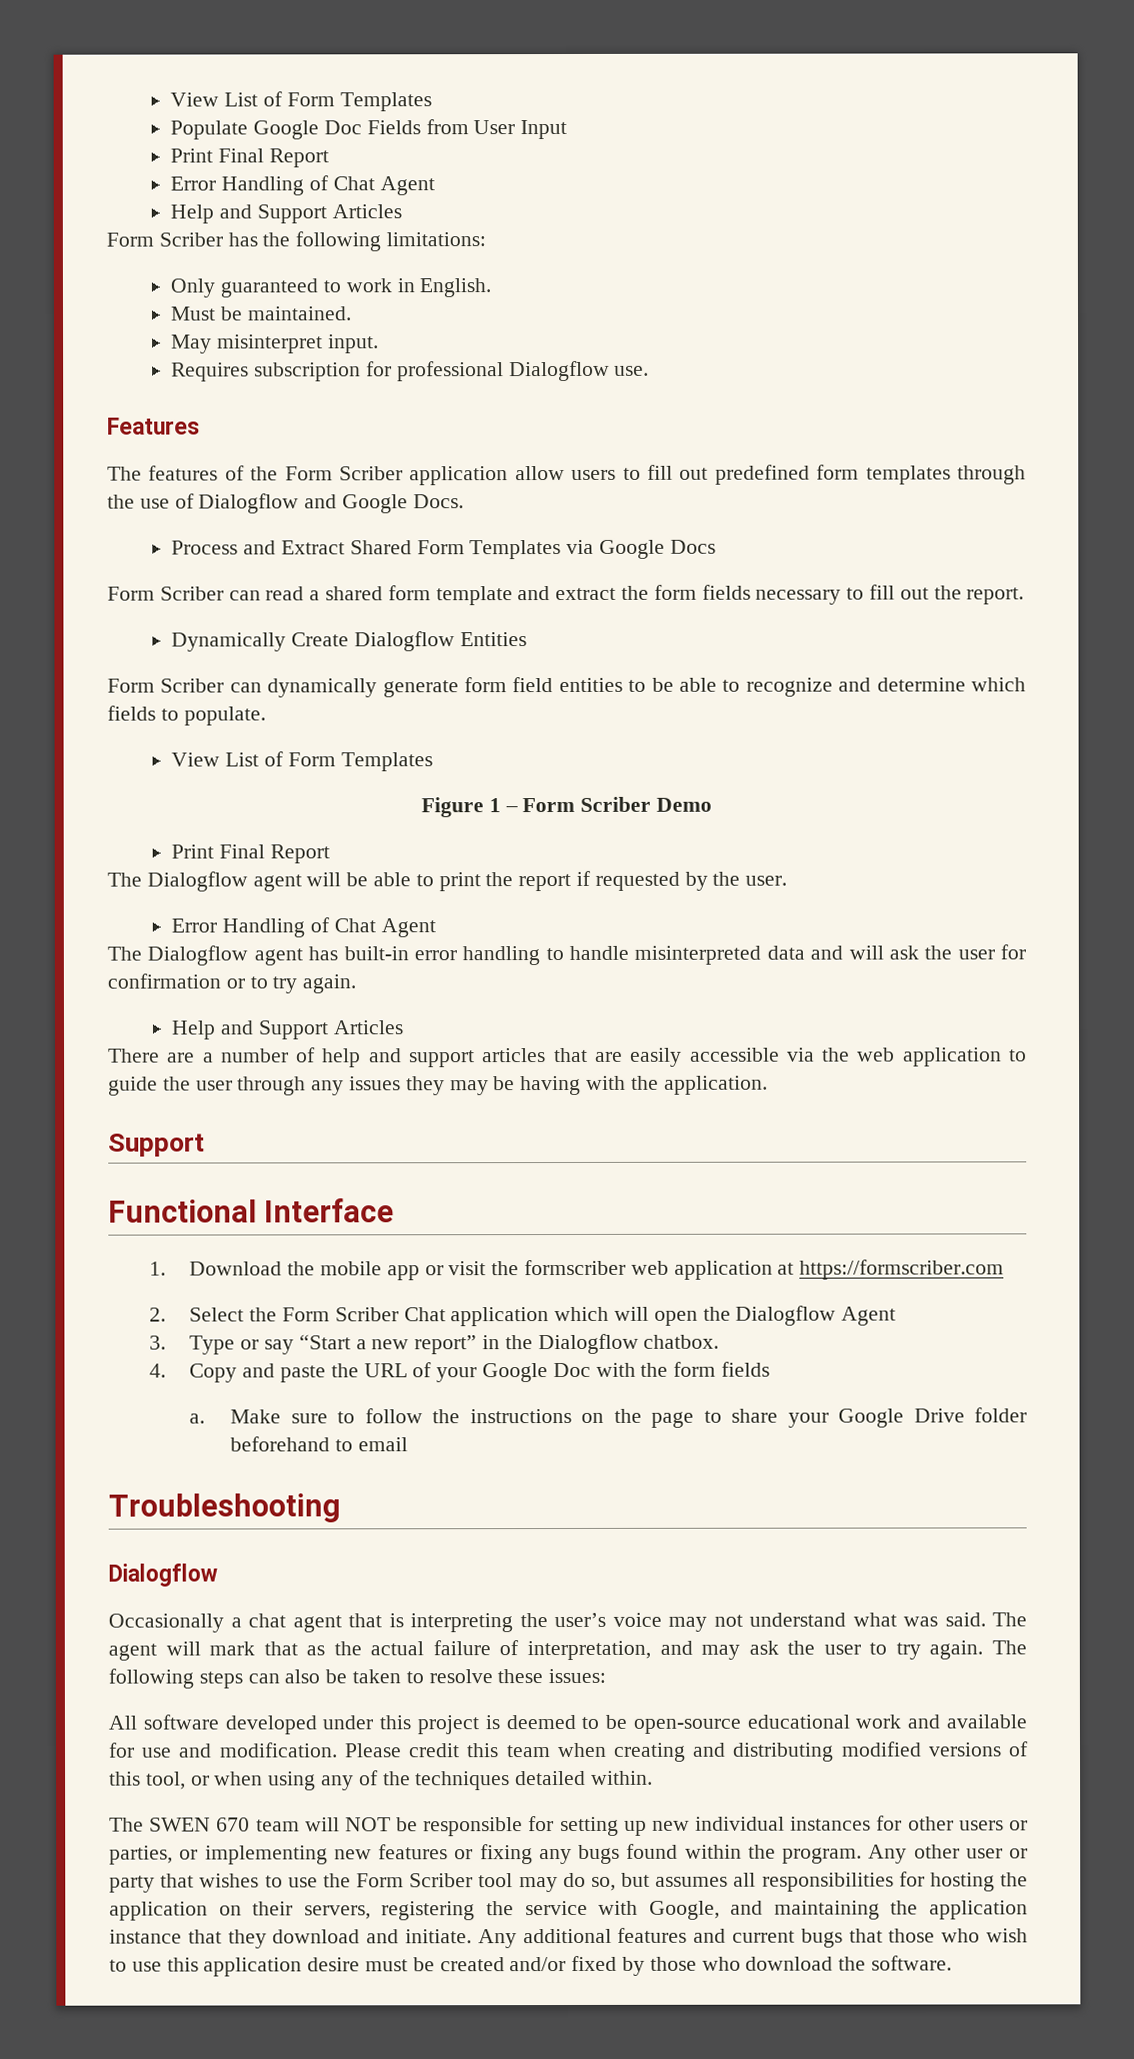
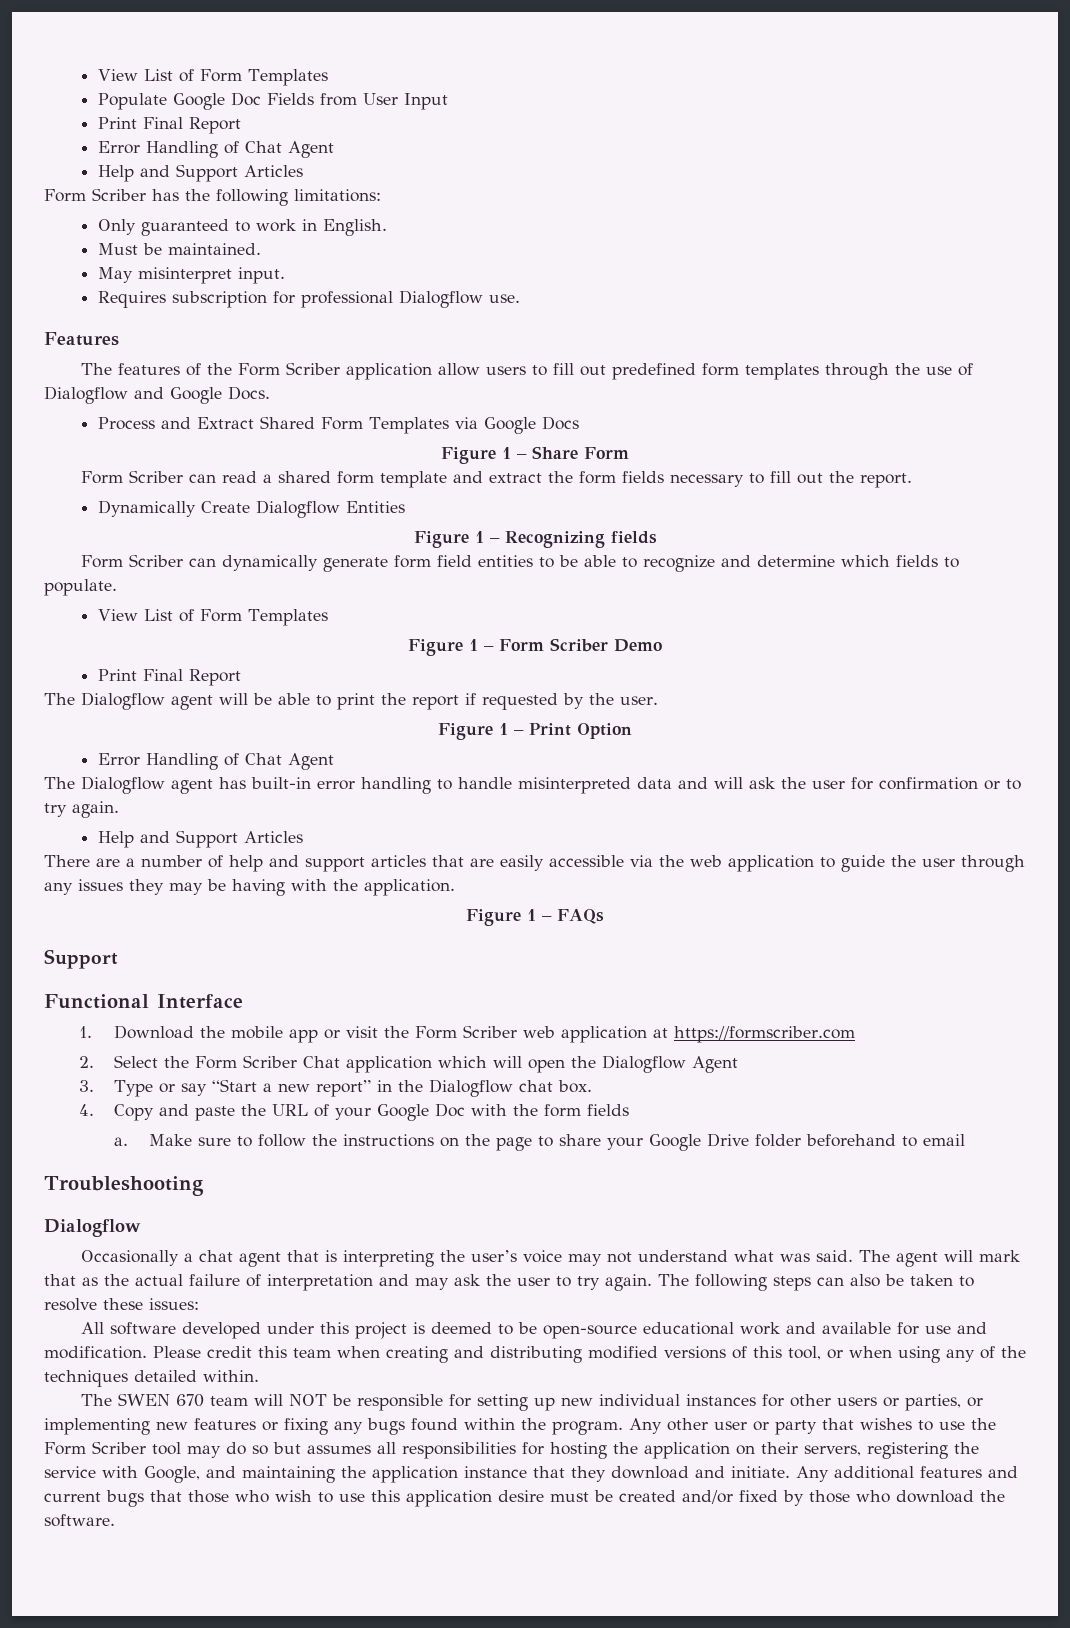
+ Figure 1 – Share Form
+ Figure 1 – Recognizing fields
+ Figure 1 – Print Option
+ Figure 1 – FAQs
- 1. Download the mobile app or visit the formscriber web application at https://formscriber.com
+ 1. Download the mobile app or visit the Form Scriber web application at https://formscriber.com
- 3. Type or say “Start a new report” in the Dialogflow chatbox.
+ 3. Type or say “Start a new report” in the Dialogflow chat box.
- The agent will mark that as the actual failure of interpretation, and may ask the user to try again.
+ The agent will mark that as the actual failure of interpretation and may ask the user to try again.
- Any other user or party that wishes to use the Form Scriber tool may do so, but assumes all responsibilities for hosting the application on their servers, registering the service with Google, and maintaining the application instance that they download and initiate.
+ Any other user or party that wishes to use the Form Scriber tool may do so but assumes all responsibilities for hosting the application on their servers, registering the service with Google, and maintaining the application instance that they download and initiate.

